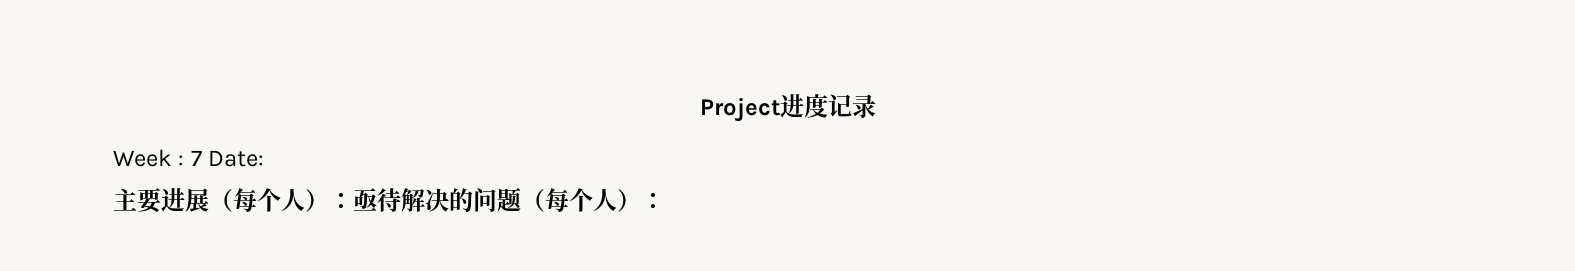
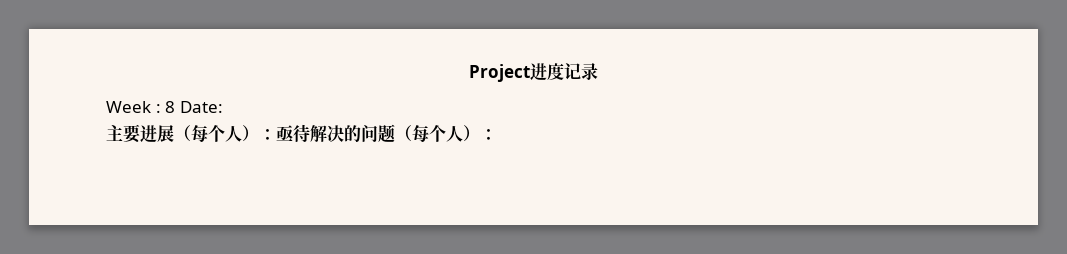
- Week : 7 Date:
+ Week : 8 Date:

